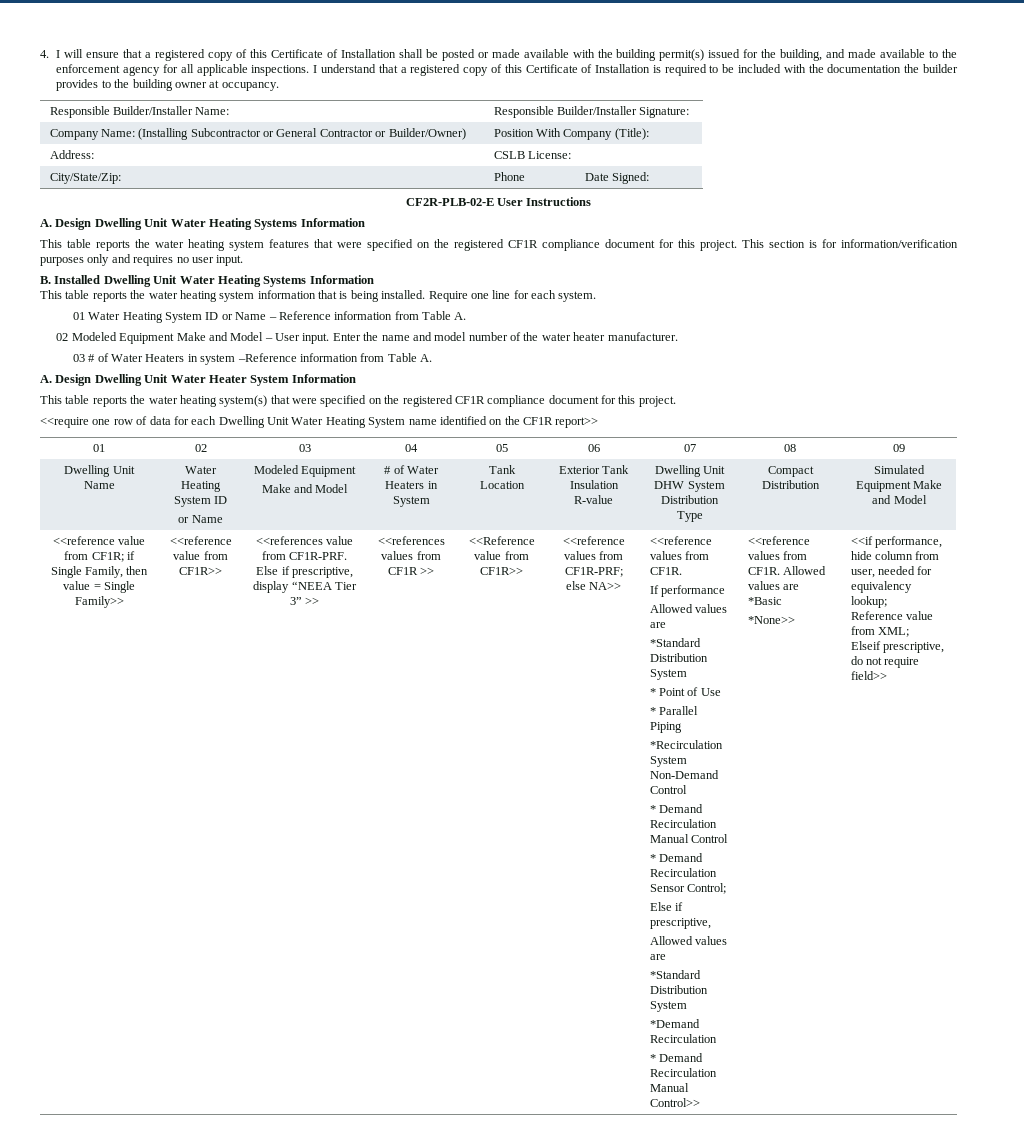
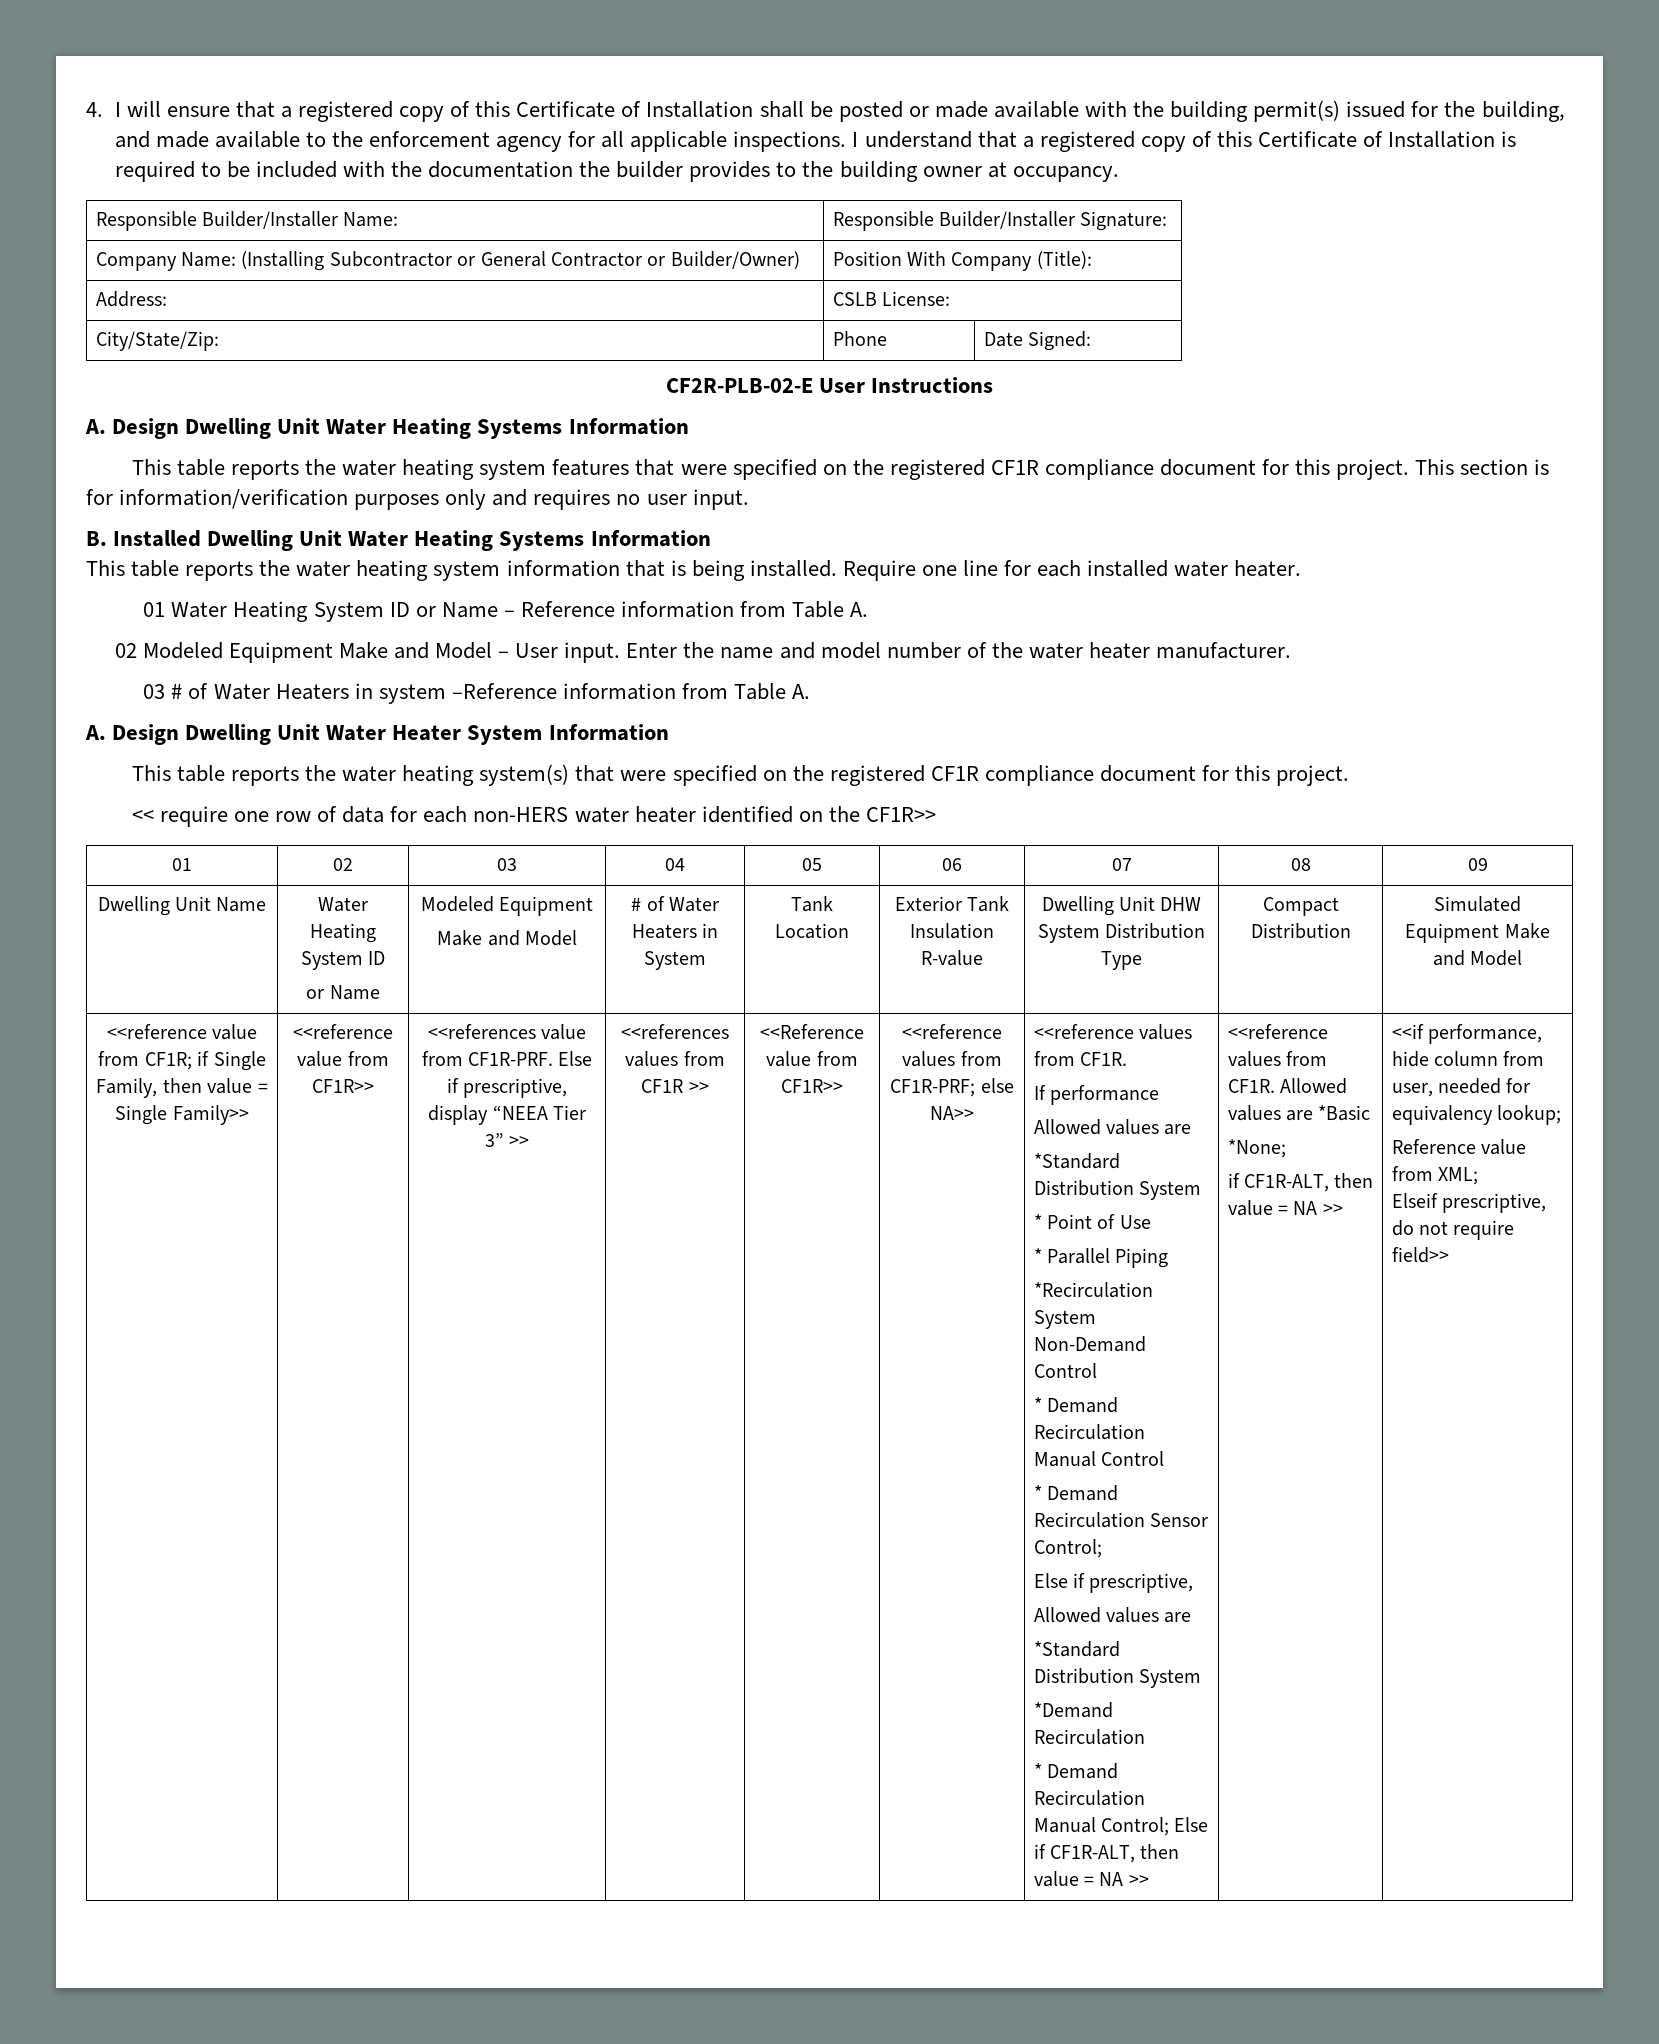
- Require one line for each system.
+ Require one line for each installed water heater.
- <<require one row of data for each Dwelling Unit Water Heating System name identified on the CF1R report>>
+ << require one row of data for each non-HERS water heater identified on the CF1R>>
- * Demand Recirculation Manual Control>>
+ * Demand Recirculation Manual Control; Else if CF1R-ALT, then value = NA >>
- *None>>
+ *None;
+ if CF1R-ALT, then value = NA >>

